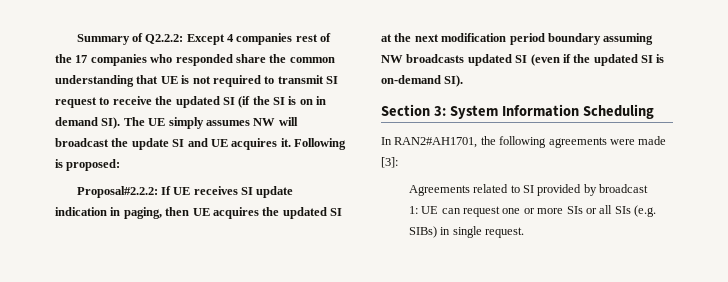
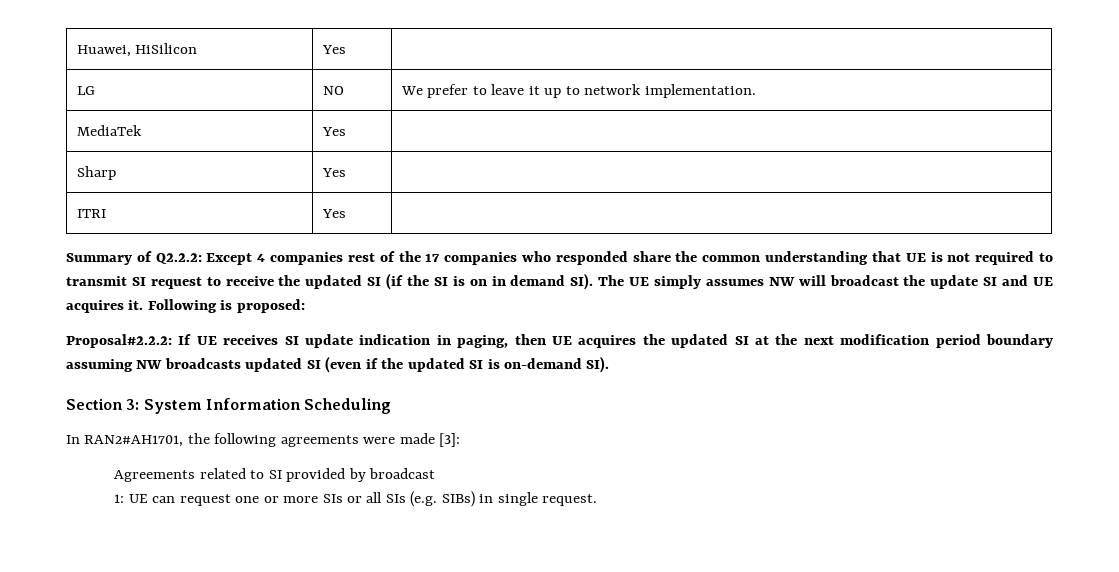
+ Huawei, HiSilicon | Yes |
+ LG | NO | We prefer to leave it up to network implementation.
+ MediaTek | Yes |
+ Sharp | Yes |
+ ITRI | Yes |

